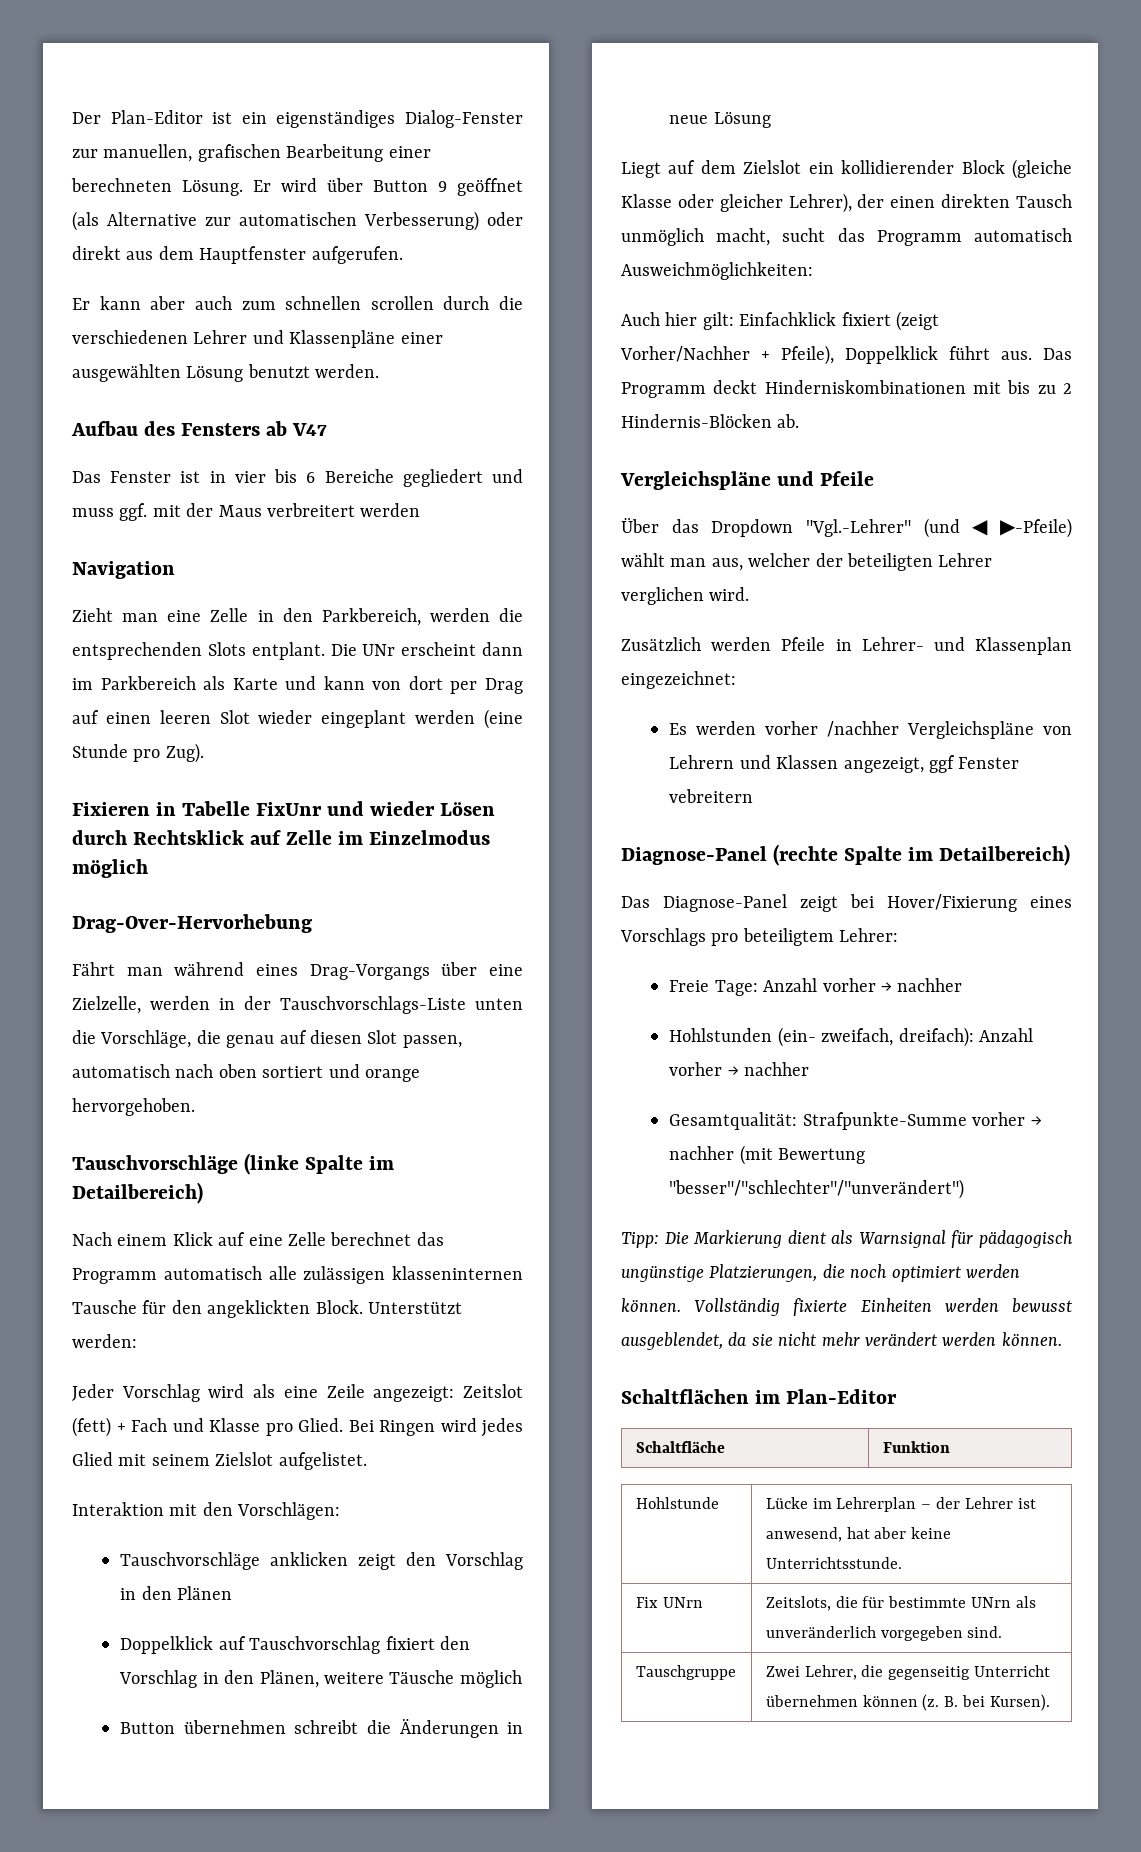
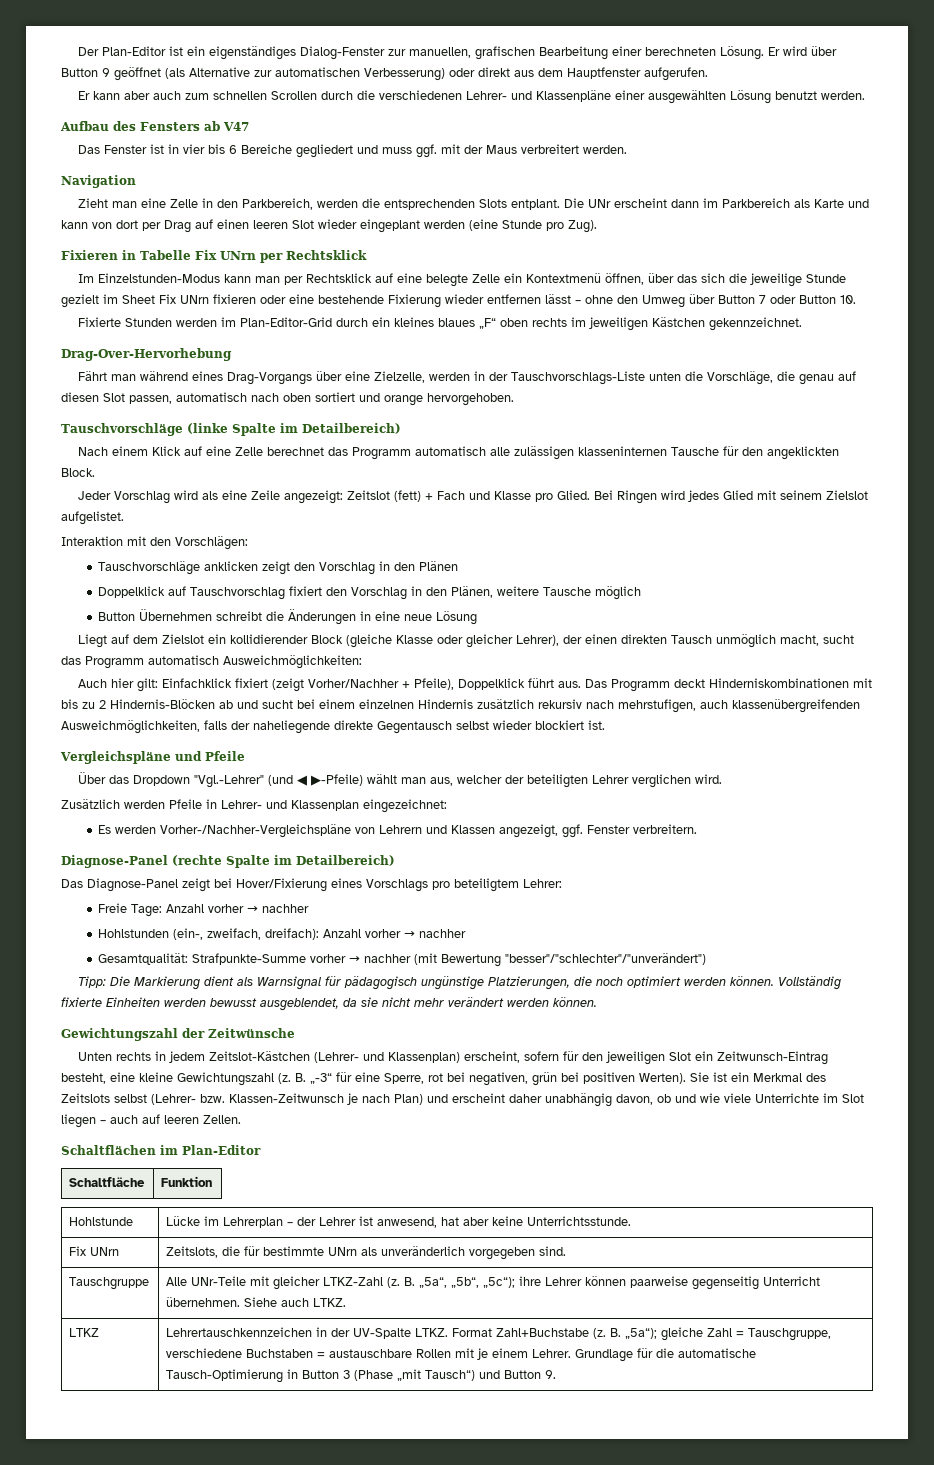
- Er kann aber auch zum schnellen scrollen durch die verschiedenen Lehrer und Klassenpläne einer ausgewählten Lösung benutzt werden.
+ Er kann aber auch zum schnellen Scrollen durch die verschiedenen Lehrer- und Klassenpläne einer ausgewählten Lösung benutzt werden.
- Das Fenster ist in vier bis 6 Bereiche gegliedert und muss ggf. mit der Maus verbreitert werden
+ Das Fenster ist in vier bis 6 Bereiche gegliedert und muss ggf. mit der Maus verbreitert werden.
- Fixieren in Tabelle FixUnr und wieder Lösen durch Rechtsklick auf Zelle im Einzelmodus möglich
+ Fixieren in Tabelle Fix UNrn per Rechtsklick
+ Im Einzelstunden-Modus kann man per Rechtsklick auf eine belegte Zelle ein Kontextmenü öffnen, über das sich die jeweilige Stunde gezielt im Sheet Fix UNrn fixieren oder eine bestehende Fixierung wieder entfernen lässt – ohne den Umweg über Button 7 oder Button 10.
+ Fixierte Stunden werden im Plan-Editor-Grid durch ein kleines blaues „F“ oben rechts im jeweiligen Kästchen gekennzeichnet.
- Unterstützt werden:
- Doppelklick auf Tauschvorschlag fixiert den Vorschlag in den Plänen, weitere Täusche möglich
+ Doppelklick auf Tauschvorschlag fixiert den Vorschlag in den Plänen, weitere Tausche möglich
- Button übernehmen schreibt die Änderungen in neue Lösung
+ Button Übernehmen schreibt die Änderungen in eine neue Lösung
- Das Programm deckt Hinderniskombinationen mit bis zu 2 Hindernis-Blöcken ab.
+ Das Programm deckt Hinderniskombinationen mit bis zu 2 Hindernis-Blöcken ab und sucht bei einem einzelnen Hindernis zusätzlich rekursiv nach mehrstufigen, auch klassenübergreifenden Ausweichmöglichkeiten, falls der naheliegende direkte Gegentausch selbst wieder blockiert ist.
- Es werden vorher /nachher Vergleichspläne von Lehrern und Klassen angezeigt, ggf Fenster vebreitern
+ Es werden Vorher-/Nachher-Vergleichspläne von Lehrern und Klassen angezeigt, ggf. Fenster verbreitern.
- Hohlstunden (ein- zweifach, dreifach): Anzahl vorher → nachher
+ Hohlstunden (ein-, zweifach, dreifach): Anzahl vorher → nachher
+ Gewichtungszahl der Zeitwünsche
+ Unten rechts in jedem Zeitslot-Kästchen (Lehrer- und Klassenplan) erscheint, sofern für den jeweiligen Slot ein Zeitwunsch-Eintrag besteht, eine kleine Gewichtungszahl (z. B. „-3“ für eine Sperre, rot bei negativen, grün bei positiven Werten). Sie ist ein Merkmal des Zeitslots selbst (Lehrer- bzw. Klassen-Zeitwunsch je nach Plan) und erscheint daher unabhängig davon, ob und wie viele Unterrichte im Slot liegen – auch auf leeren Zellen.
- Tauschgruppe | Zwei Lehrer, die gegenseitig Unterricht übernehmen können (z. B. bei Kursen).
+ Tauschgruppe | Alle UNr-Teile mit gleicher LTKZ-Zahl (z. B. „5a“, „5b“, „5c“); ihre Lehrer können paarweise gegenseitig Unterricht übernehmen. Siehe auch LTKZ.
+ LTKZ | Lehrertauschkennzeichen in der UV-Spalte LTKZ. Format Zahl+Buchstabe (z. B. „5a“); gleiche Zahl = Tauschgruppe, verschiedene Buchstaben = austauschbare Rollen mit je einem Lehrer. Grundlage für die automatische Tausch-Optimierung in Button 3 (Phase „mit Tausch“) und Button 9.

